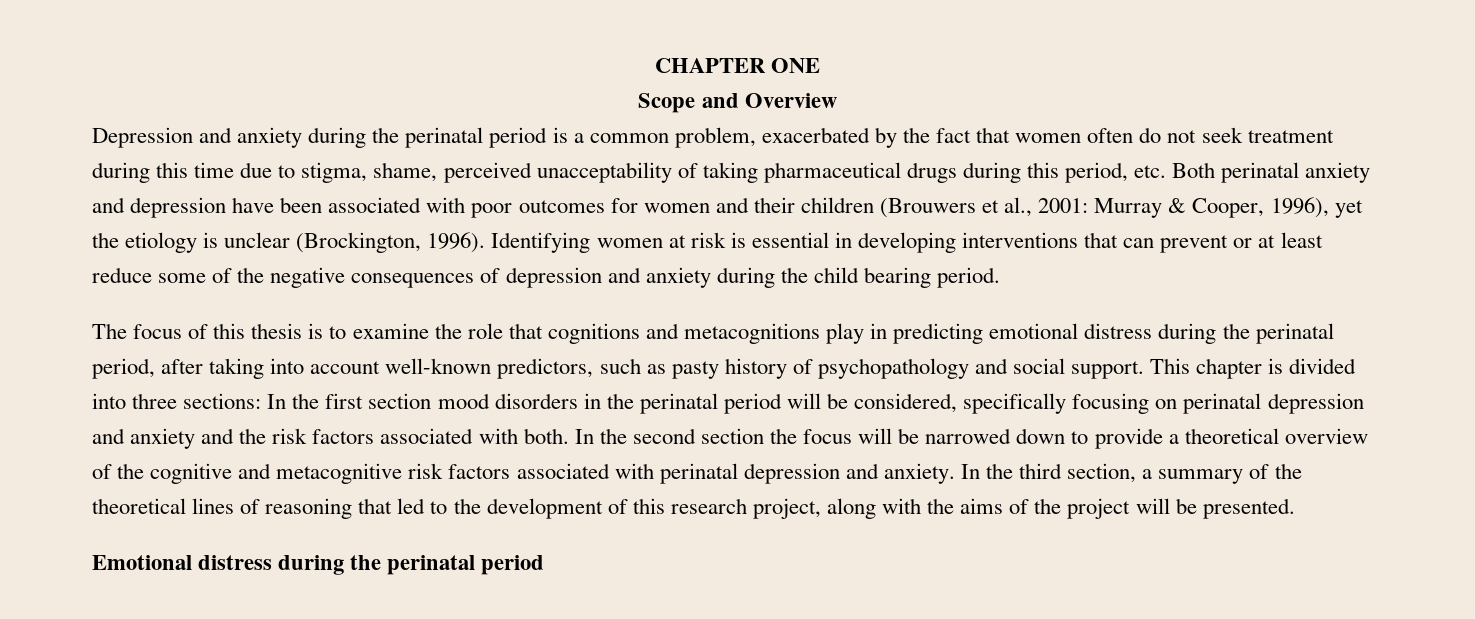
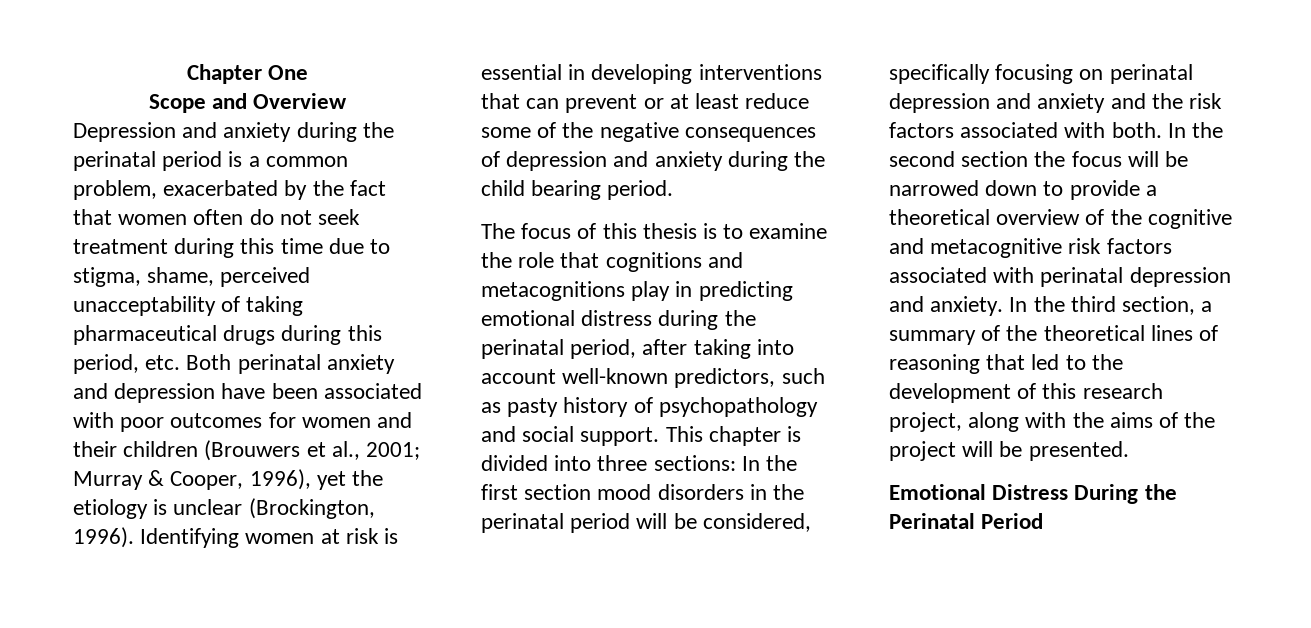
- CHAPTER ONE
+ Chapter One
- Depression and anxiety during the perinatal period is a common problem, exacerbated by the fact that women often do not seek treatment during this time due to stigma, shame, perceived unacceptability of taking pharmaceutical drugs during this period, etc. Both perinatal anxiety and depression have been associated with poor outcomes for women and their children (Brouwers et al., 2001:
+ Depression and anxiety during the perinatal period is a common problem, exacerbated by the fact that women often do not seek treatment during this time due to stigma, shame, perceived unacceptability of taking pharmaceutical drugs during this period, etc. Both perinatal anxiety and depression have been associated with poor outcomes for women and their children (Brouwers et al., 2001;
- Emotional distress during the perinatal period
+ Emotional Distress During the Perinatal Period

